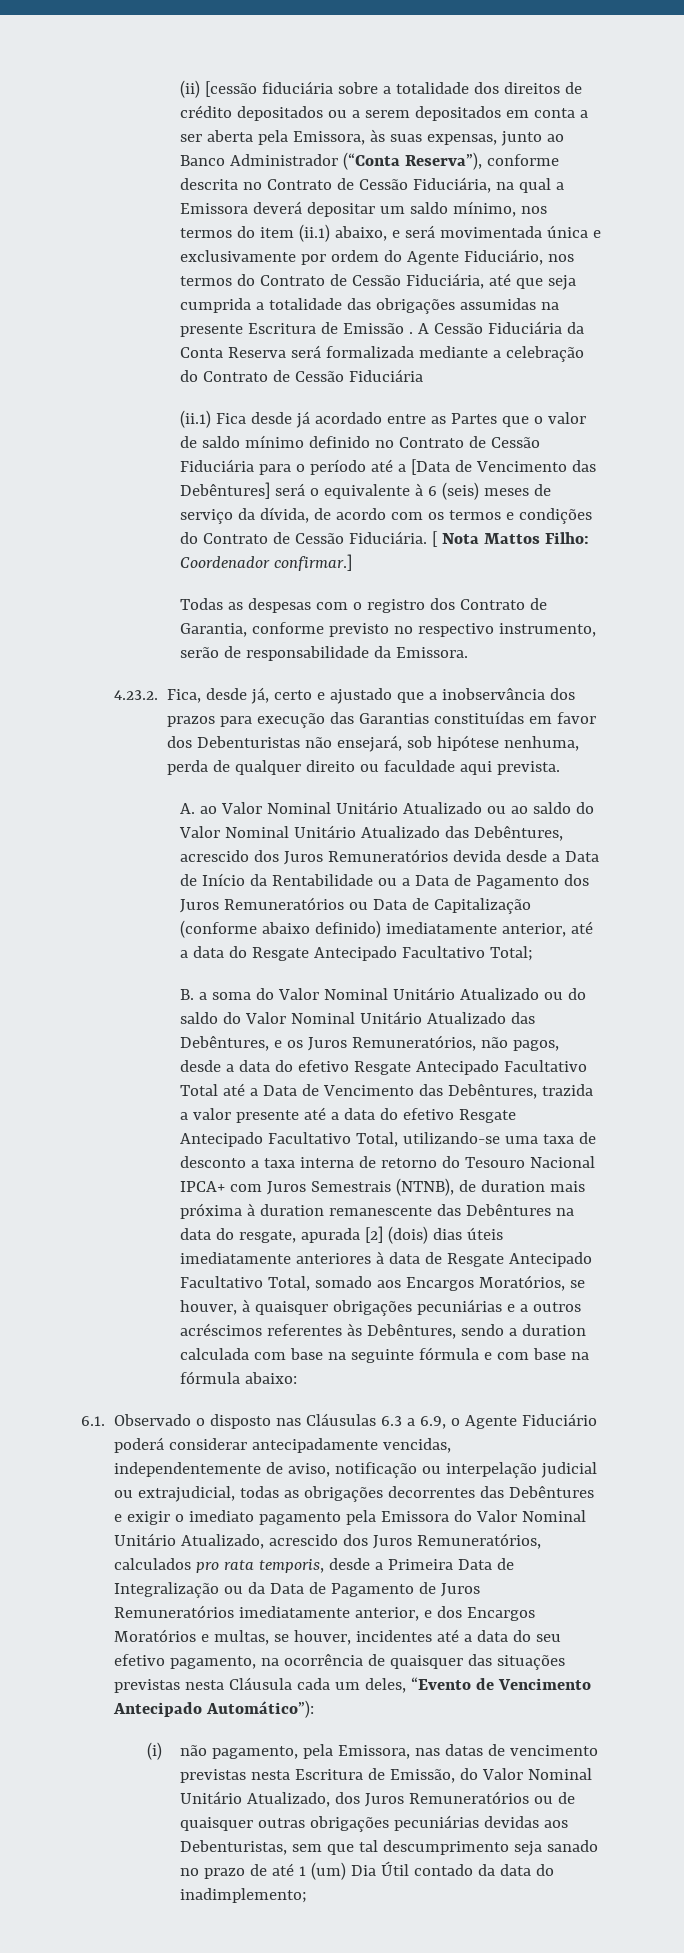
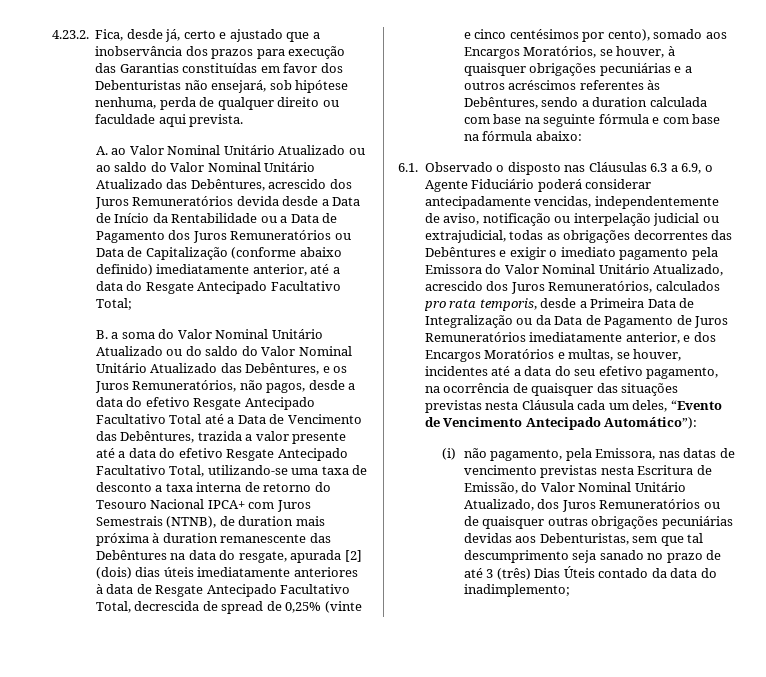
- (ii) [cessão fiduciária sobre a totalidade dos direitos de crédito depositados ou a serem depositados em conta a ser aberta pela Emissora, às suas expensas, junto ao Banco Administrador (“Conta Reserva”), conforme descrita no Contrato de Cessão Fiduciária, na qual a Emissora deverá depositar um saldo mínimo, nos termos do item (ii.1) abaixo, e será movimentada única e exclusivamente por ordem do Agente Fiduciário, nos termos do Contrato de Cessão Fiduciária, até que seja cumprida a totalidade das obrigações assumidas na presente Escritura de Emissão . A Cessão Fiduciária da Conta Reserva será formalizada mediante a celebração do Contrato de Cessão Fiduciária
- (ii.1) Fica desde já acordado entre as Partes que o valor de saldo mínimo definido no Contrato de Cessão Fiduciária para o período até a [Data de Vencimento das Debêntures] será o equivalente à 6 (seis) meses de serviço da dívida, de acordo com os termos e condições do Contrato de Cessão Fiduciária. [ Nota Mattos Filho: Coordenador confirmar.]
- Todas as despesas com o registro dos Contrato de Garantia, conforme previsto no respectivo instrumento, serão de responsabilidade da Emissora.
- B. a soma do Valor Nominal Unitário Atualizado ou do saldo do Valor Nominal Unitário Atualizado das Debêntures, e os Juros Remuneratórios, não pagos, desde a data do efetivo Resgate Antecipado Facultativo Total até a Data de Vencimento das Debêntures, trazida a valor presente até a data do efetivo Resgate Antecipado Facultativo Total, utilizando-se uma taxa de desconto a taxa interna de retorno do Tesouro Nacional IPCA+ com Juros Semestrais (NTNB), de duration mais próxima à duration remanescente das Debêntures na data do resgate, apurada [2] (dois) dias úteis imediatamente anteriores à data de Resgate Antecipado Facultativo Total, somado aos Encargos Moratórios, se houver, à quaisquer obrigações pecuniárias e a outros acréscimos referentes às Debêntures, sendo a duration calculada com base na seguinte fórmula e com base na fórmula abaixo:
+ B. a soma do Valor Nominal Unitário Atualizado ou do saldo do Valor Nominal Unitário Atualizado das Debêntures, e os Juros Remuneratórios, não pagos, desde a data do efetivo Resgate Antecipado Facultativo Total até a Data de Vencimento das Debêntures, trazida a valor presente até a data do efetivo Resgate Antecipado Facultativo Total, utilizando-se uma taxa de desconto a taxa interna de retorno do Tesouro Nacional IPCA+ com Juros Semestrais (NTNB), de duration mais próxima à duration remanescente das Debêntures na data do resgate, apurada [2] (dois) dias úteis imediatamente anteriores à data de Resgate Antecipado Facultativo Total, decrescida de spread de 0,25% (vinte e cinco centésimos por cento), somado aos Encargos Moratórios, se houver, à quaisquer obrigações pecuniárias e a outros acréscimos referentes às Debêntures, sendo a duration calculada com base na seguinte fórmula e com base na fórmula abaixo:
- (i) não pagamento, pela Emissora, nas datas de vencimento previstas nesta Escritura de Emissão, do Valor Nominal Unitário Atualizado, dos Juros Remuneratórios ou de quaisquer outras obrigações pecuniárias devidas aos Debenturistas, sem que tal descumprimento seja sanado no prazo de até 1 (um) Dia Útil contado da data do inadimplemento;
+ (i) não pagamento, pela Emissora, nas datas de vencimento previstas nesta Escritura de Emissão, do Valor Nominal Unitário Atualizado, dos Juros Remuneratórios ou de quaisquer outras obrigações pecuniárias devidas aos Debenturistas, sem que tal descumprimento seja sanado no prazo de até 3 (três) Dias Úteis contado da data do inadimplemento;

